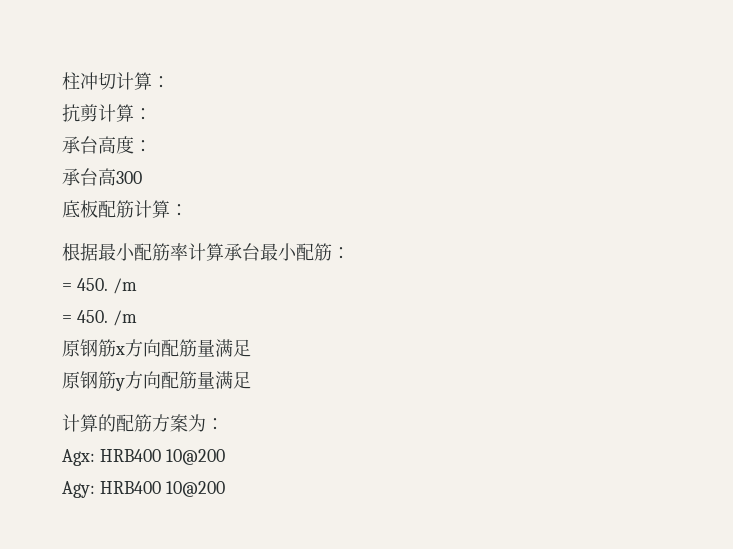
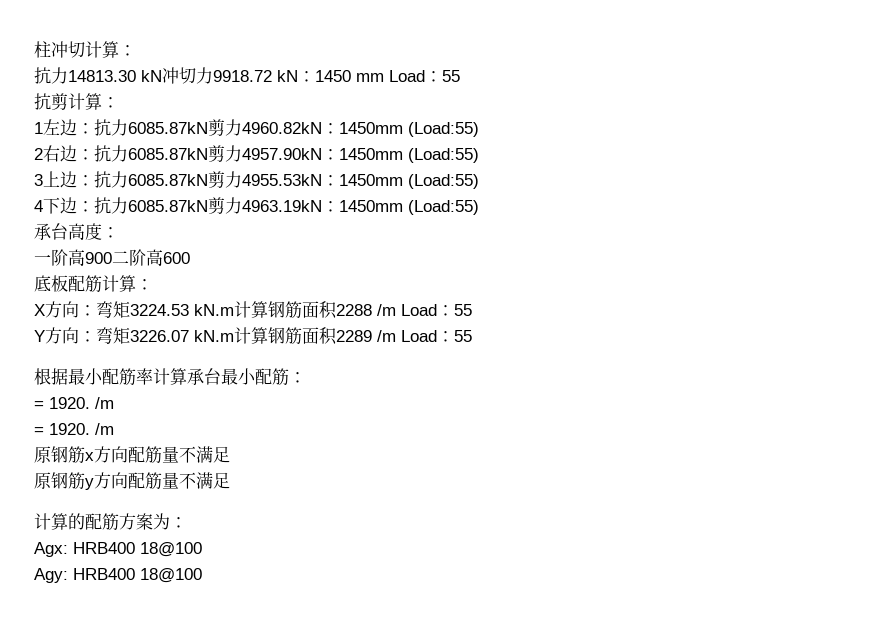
+ 抗力14813.30 kN冲切力9918.72 kN：1450 mm Load：55
  抗剪计算：
+ 1左边：抗力6085.87kN剪力4960.82kN：1450mm (Load:55)
+ 2右边：抗力6085.87kN剪力4957.90kN：1450mm (Load:55)
+ 3上边：抗力6085.87kN剪力4955.53kN：1450mm (Load:55)
+ 4下边：抗力6085.87kN剪力4963.19kN：1450mm (Load:55)
  承台高度：
- 承台高300
+ 一阶高900二阶高600
  底板配筋计算：
+ X方向：弯矩3224.53 kN.m计算钢筋面积2288 /m Load：55
+ Y方向：弯矩3226.07 kN.m计算钢筋面积2289 /m Load：55
  根据最小配筋率计算承台最小配筋：
- = 450. /m
- = 450. /m
+ = 1920. /m
+ = 1920. /m
- 原钢筋x方向配筋量满足
+ 原钢筋x方向配筋量不满足
- 原钢筋y方向配筋量满足
+ 原钢筋y方向配筋量不满足
- Agx: HRB400 10@200
+ Agx: HRB400 18@100
- Agy: HRB400 10@200
+ Agy: HRB400 18@100

